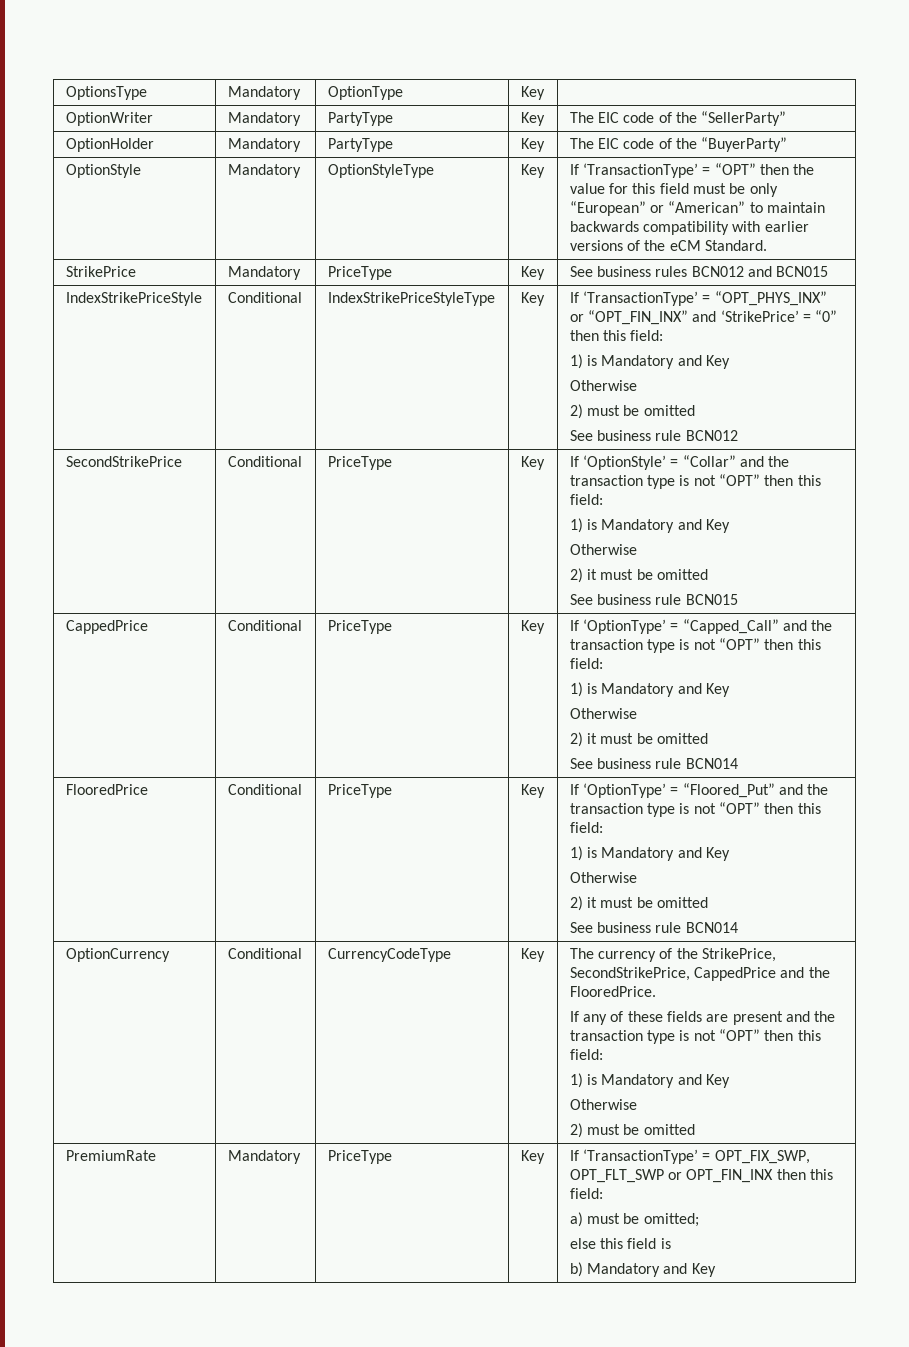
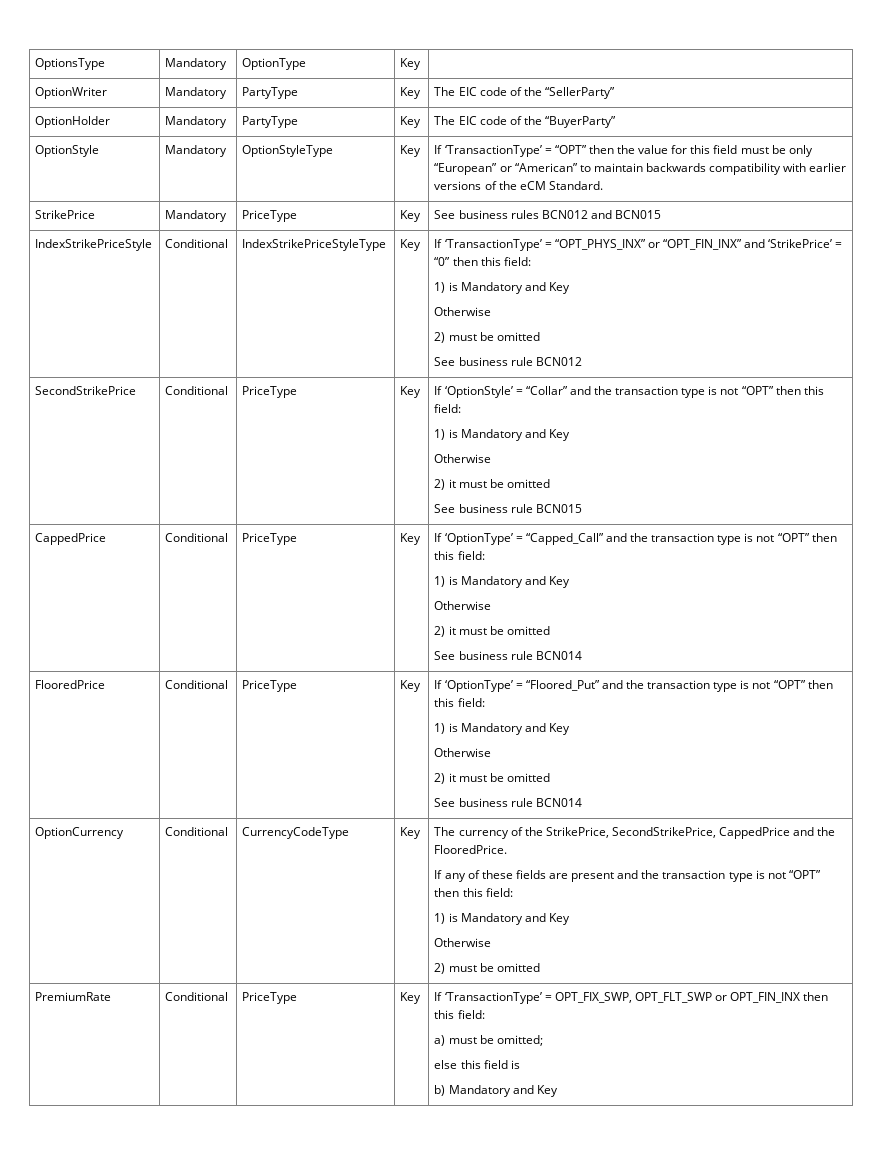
- PremiumRate | Mandatory | PriceType | Key | If ‘TransactionType’ = OPT_FIX_SWP, OPT_FLT_SWP or OPT_FIN_INX then this field:
+ PremiumRate | Conditional | PriceType | Key | If ‘TransactionType’ = OPT_FIX_SWP, OPT_FLT_SWP or OPT_FIN_INX then this field:

